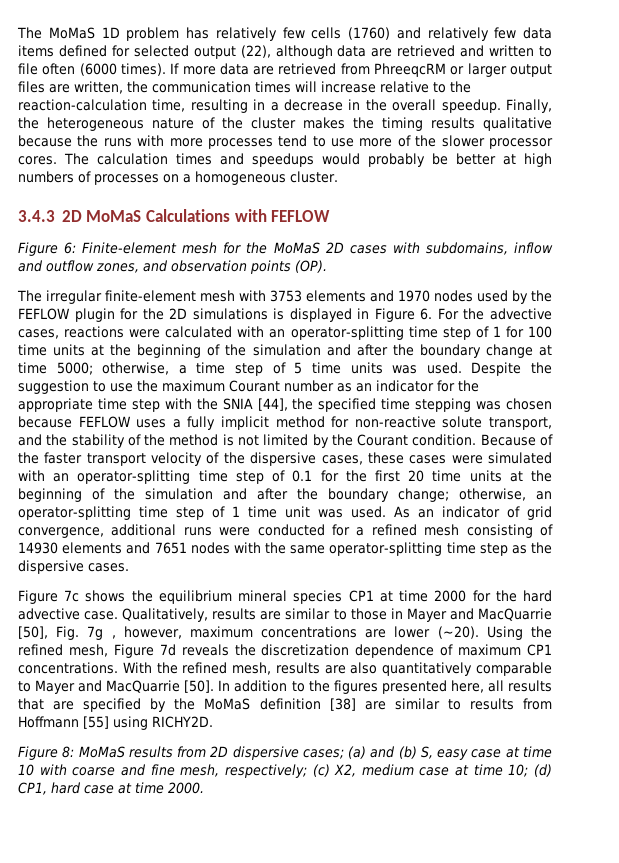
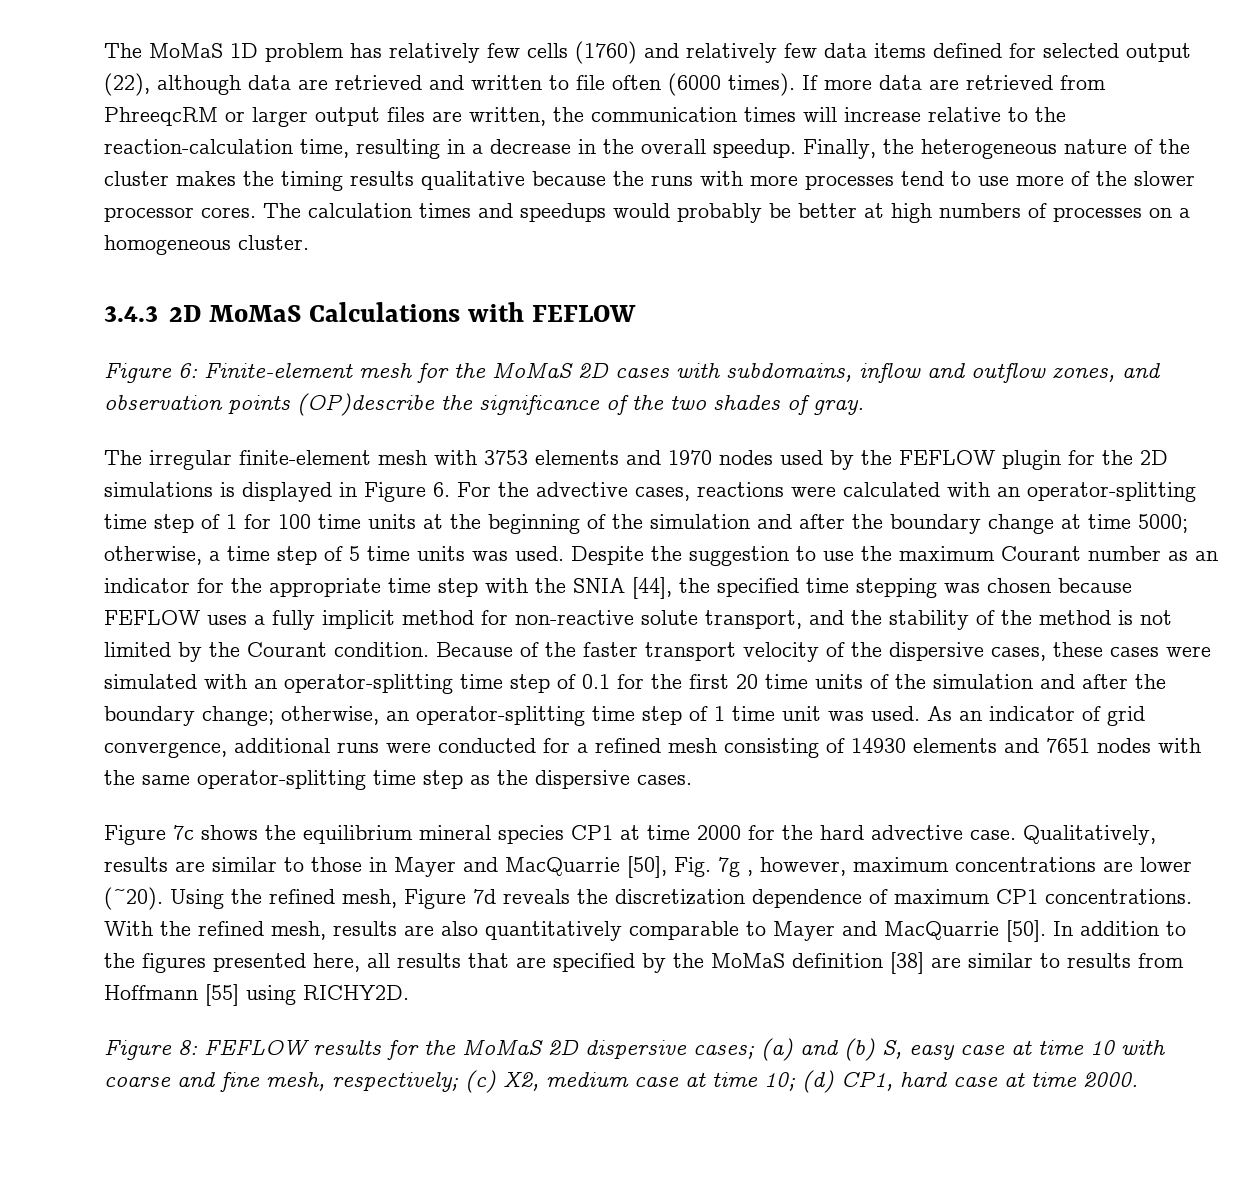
- Figure 6: Finite-element mesh for the MoMaS 2D cases with subdomains, inflow and outflow zones, and observation points (OP).
+ Figure 6: Finite-element mesh for the MoMaS 2D cases with subdomains, inflow and outflow zones, and observation points (OP)describe the significance of the two shades of gray.
- Because of the faster transport velocity of the dispersive cases, these cases were simulated with an operator-splitting time step of 0.1 for the first 20 time units at the beginning of the simulation and after the boundary change; otherwise, an operator-splitting time step of 1 time unit was used.
+ Because of the faster transport velocity of the dispersive cases, these cases were simulated with an operator-splitting time step of 0.1 for the first 20 time units of the simulation and after the boundary change; otherwise, an operator-splitting time step of 1 time unit was used.
- Figure 8: MoMaS results from 2D dispersive cases; (a) and (b) S, easy case at time 10 with coarse and fine mesh, respectively; (c) X2, medium case at time 10; (d) CP1, hard case at time 2000.
+ Figure 8: FEFLOW results for the MoMaS 2D dispersive cases; (a) and (b) S, easy case at time 10 with coarse and fine mesh, respectively; (c) X2, medium case at time 10; (d) CP1, hard case at time 2000.

